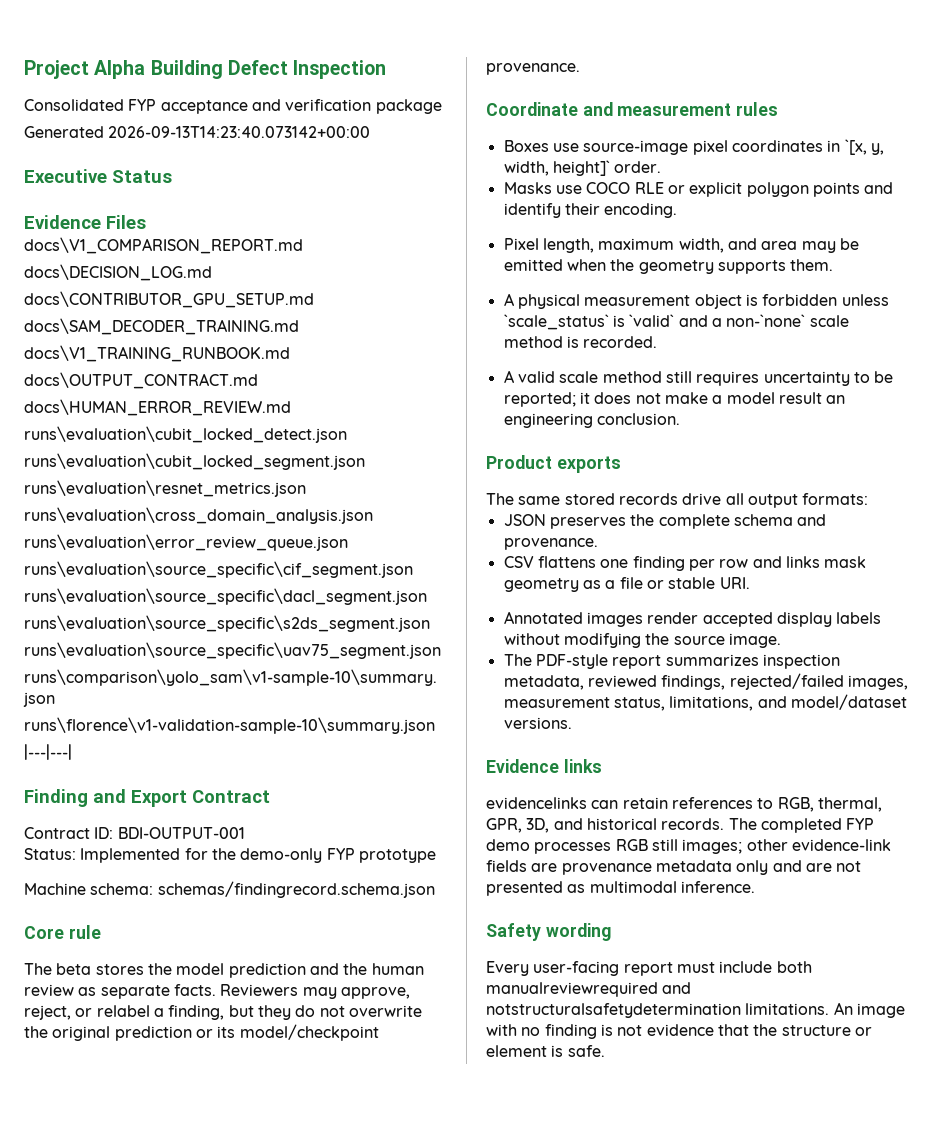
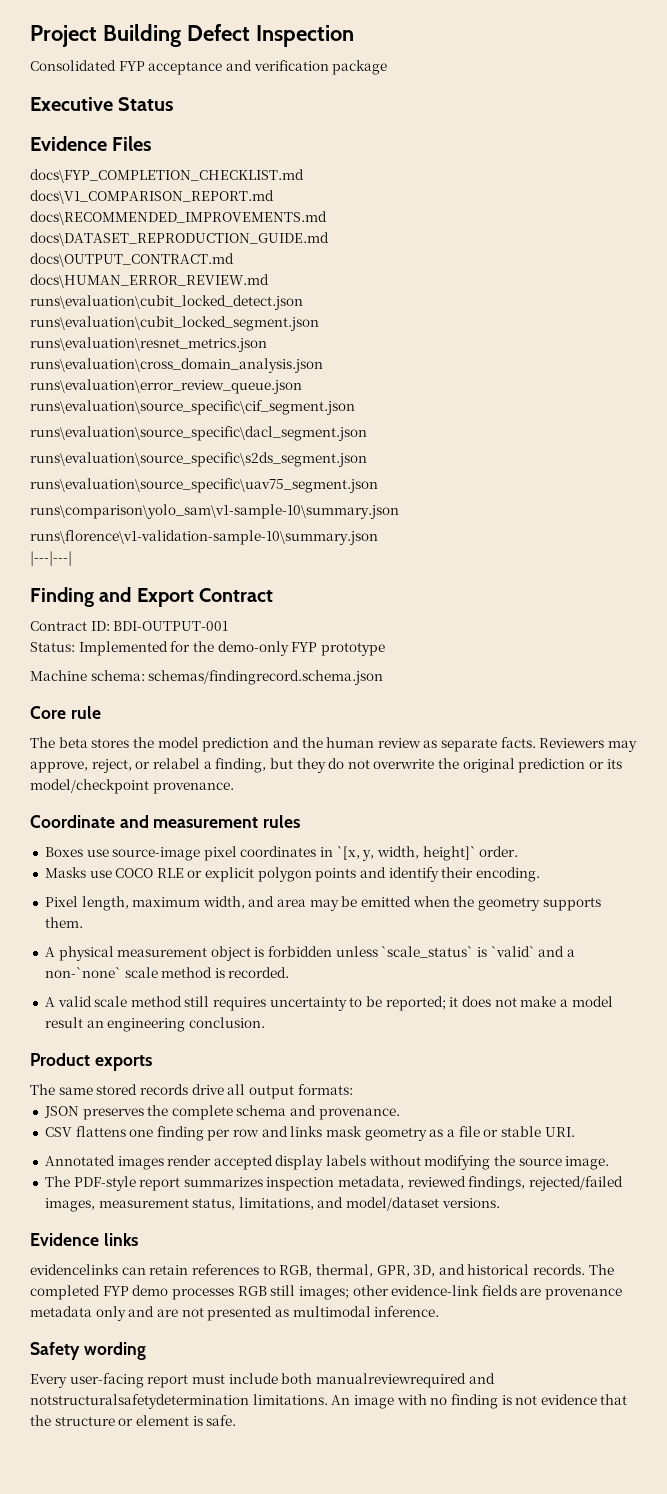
- Project Alpha Building Defect Inspection
+ Project Building Defect Inspection
- Generated 2026-09-13T14:23:40.073142+00:00
+ docs\FYP_COMPLETION_CHECKLIST.md
- docs\DECISION_LOG.md
- docs\CONTRIBUTOR_GPU_SETUP.md
- docs\SAM_DECODER_TRAINING.md
- docs\V1_TRAINING_RUNBOOK.md
+ docs\RECOMMENDED_IMPROVEMENTS.md
+ docs\DATASET_REPRODUCTION_GUIDE.md

